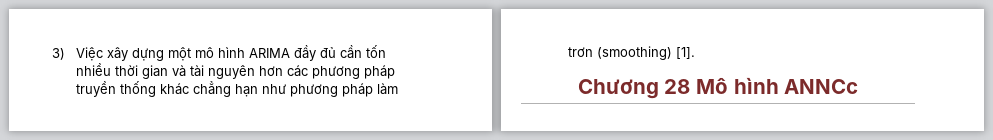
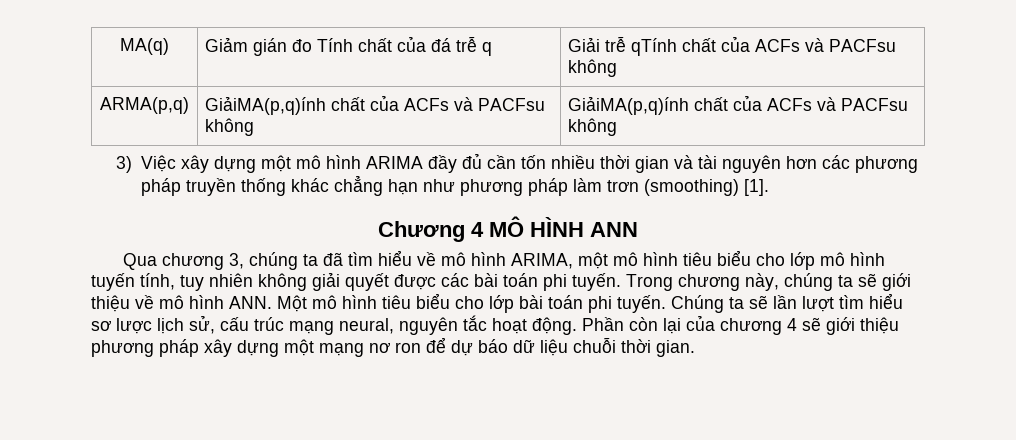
+ MA(q) | Giảm gián đo Tính chất của đá trễ q | Giải trễ qTính chất của ACFs và PACFsu không
+ ARMA(p,q) | GiảiMA(p,q)ính chất của ACFs và PACFsu không | GiảiMA(p,q)ính chất của ACFs và PACFsu không
- Chương 28 Mô hình ANNCc
+ Chương 4 MÔ HÌNH ANN
+ Qua chương 3, chúng ta đã tìm hiểu về mô hình ARIMA, một mô hình tiêu biểu cho lớp mô hình tuyến tính, tuy nhiên không giải quyết được các bài toán phi tuyến. Trong chương này, chúng ta sẽ giới thiệu về mô hình ANN. Một mô hình tiêu biểu cho lớp bài toán phi tuyến. Chúng ta sẽ lần lượt tìm hiểu sơ lược lịch sử, cấu trúc mạng neural, nguyên tắc hoạt động. Phần còn lại của chương 4 sẽ giới thiệu phương pháp xây dựng một mạng nơ ron để dự báo dữ liệu chuỗi thời gian.

